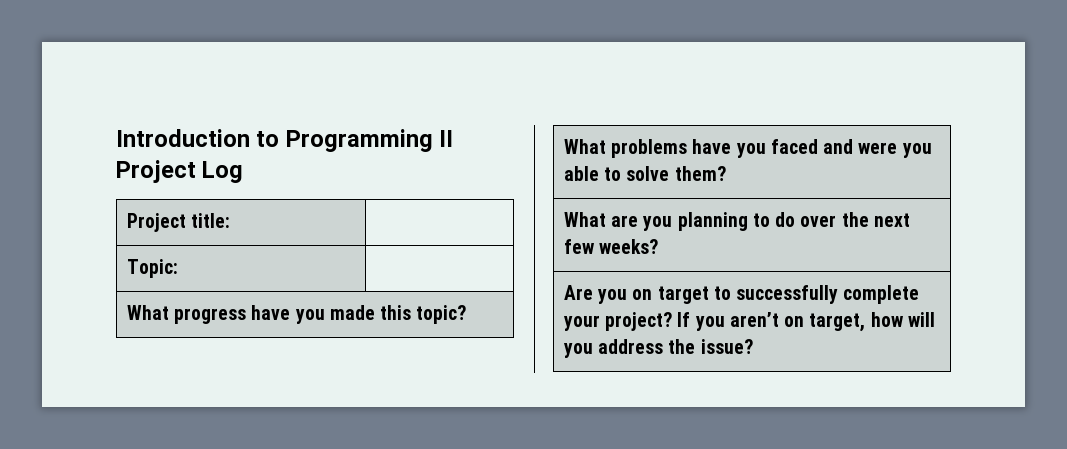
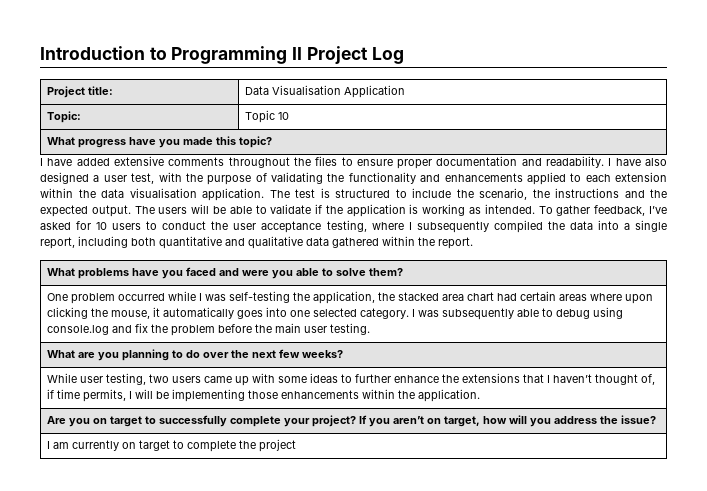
- Project title: |
+ Project title: | Data Visualisation Application
- Topic: |
+ Topic: | Topic 10
+ I have added extensive comments throughout the files to ensure proper documentation and readability. I have also designed a user test, with the purpose of validating the functionality and enhancements applied to each extension within the data visualisation application. The test is structured to include the scenario, the instructions and the expected output. The users will be able to validate if the application is working as intended. To gather feedback, I’ve asked for 10 users to conduct the user acceptance testing, where I subsequently compiled the data into a single report, including both quantitative and qualitative data gathered within the report.
+ One problem occurred while I was self-testing the application, the stacked area chart had certain areas where upon clicking the mouse, it automatically goes into one selected category. I was subsequently able to debug using console.log and fix the problem before the main user testing.
+ While user testing, two users came up with some ideas to further enhance the extensions that I haven’t thought of, if time permits, I will be implementing those enhancements within the application.
+ I am currently on target to complete the project

